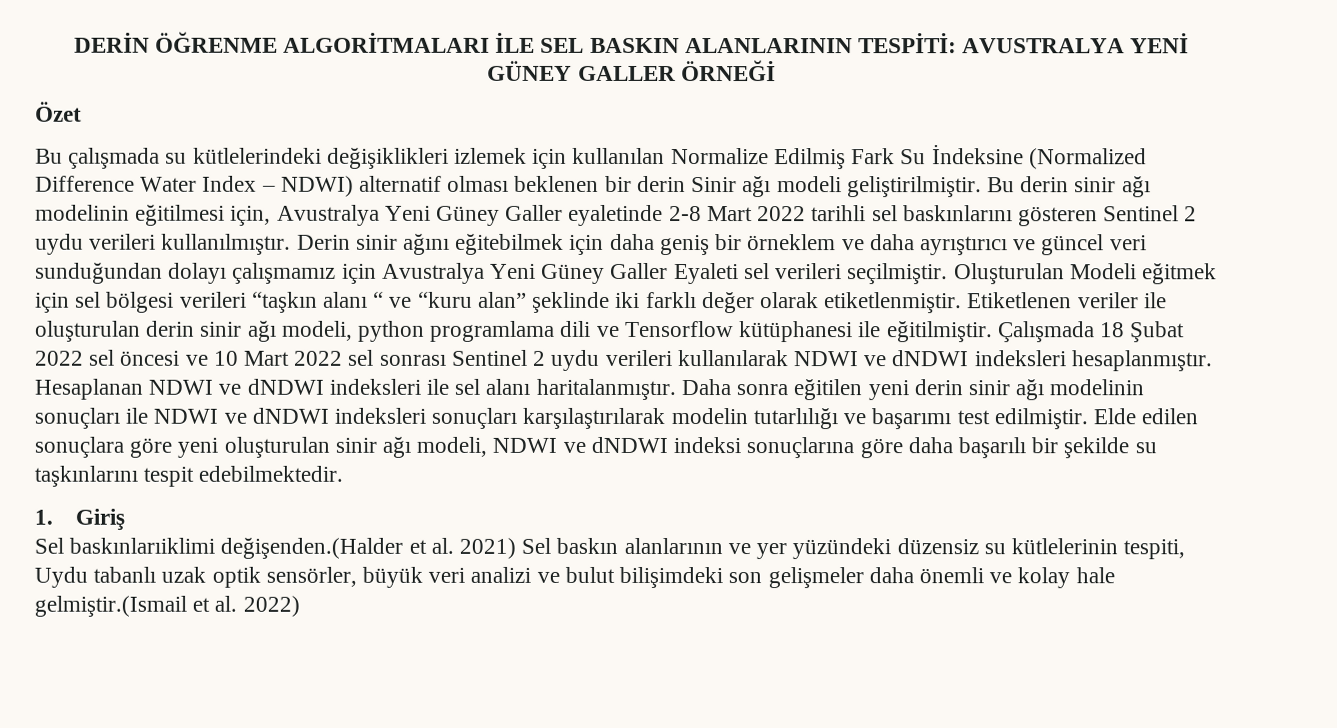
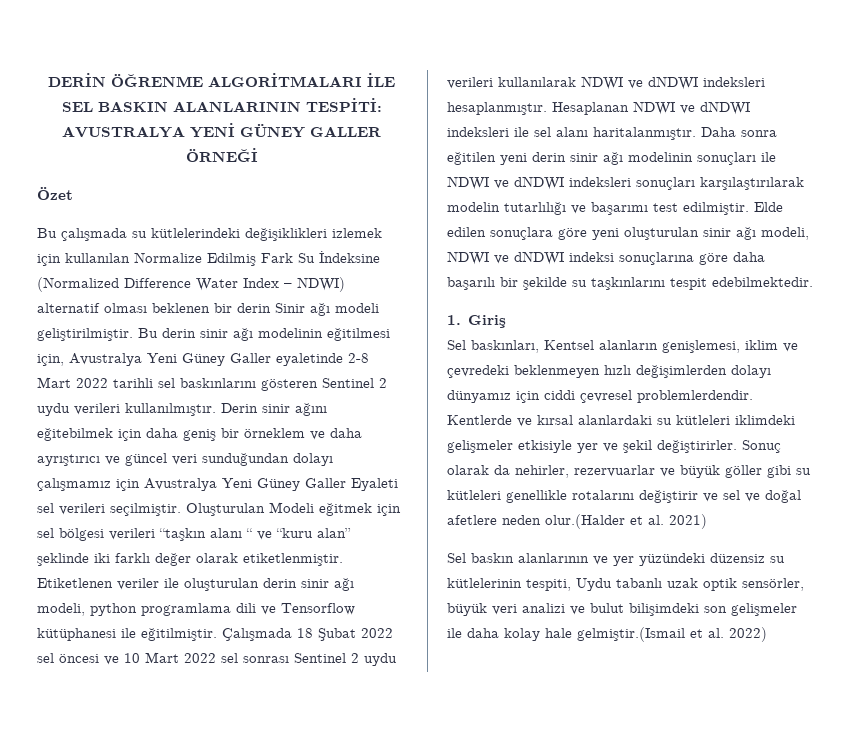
- Sel baskınlarıiklimi değişenden.(Halder et al. 2021) Sel baskın alanlarının ve yer yüzündeki düzensiz su kütlelerinin tespiti, Uydu tabanlı uzak optik sensörler, büyük veri analizi ve bulut bilişimdeki son gelişmeler daha önemli ve kolay hale gelmiştir.(Ismail et al. 2022)
+ Sel baskınları, Kentsel alanların genişlemesi, iklim ve çevredeki beklenmeyen hızlı değişimlerden dolayı dünyamız için ciddi çevresel problemlerdendir. Kentlerde ve kırsal alanlardaki su kütleleri iklimdeki gelişmeler etkisiyle yer ve şekil değiştirirler. Sonuç olarak da nehirler, rezervuarlar ve büyük göller gibi su kütleleri genellikle rotalarını değiştirir ve sel ve doğal afetlere neden olur.(Halder et al. 2021)
+ Sel baskın alanlarının ve yer yüzündeki düzensiz su kütlelerinin tespiti, Uydu tabanlı uzak optik sensörler, büyük veri analizi ve bulut bilişimdeki son gelişmeler ile daha kolay hale gelmiştir.(Ismail et al. 2022)

